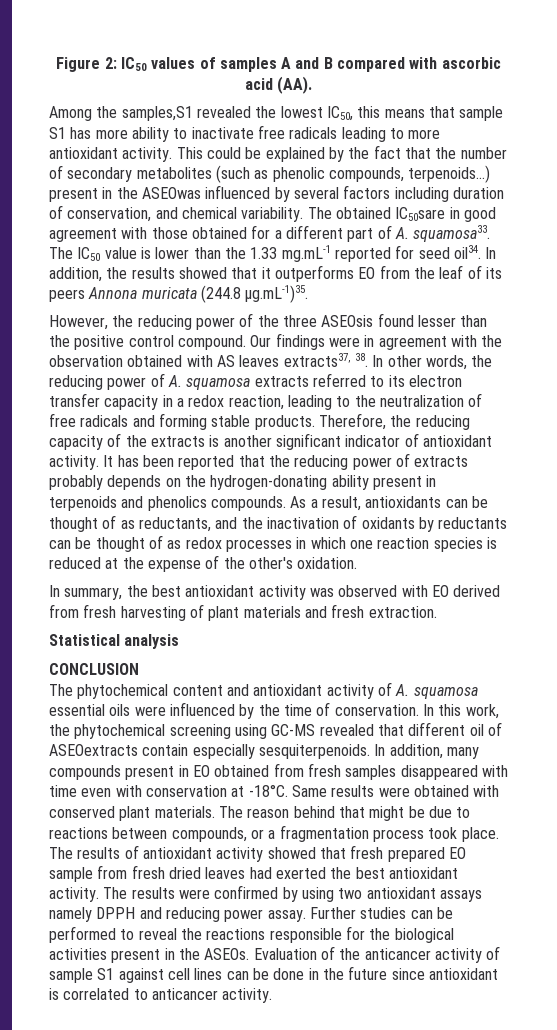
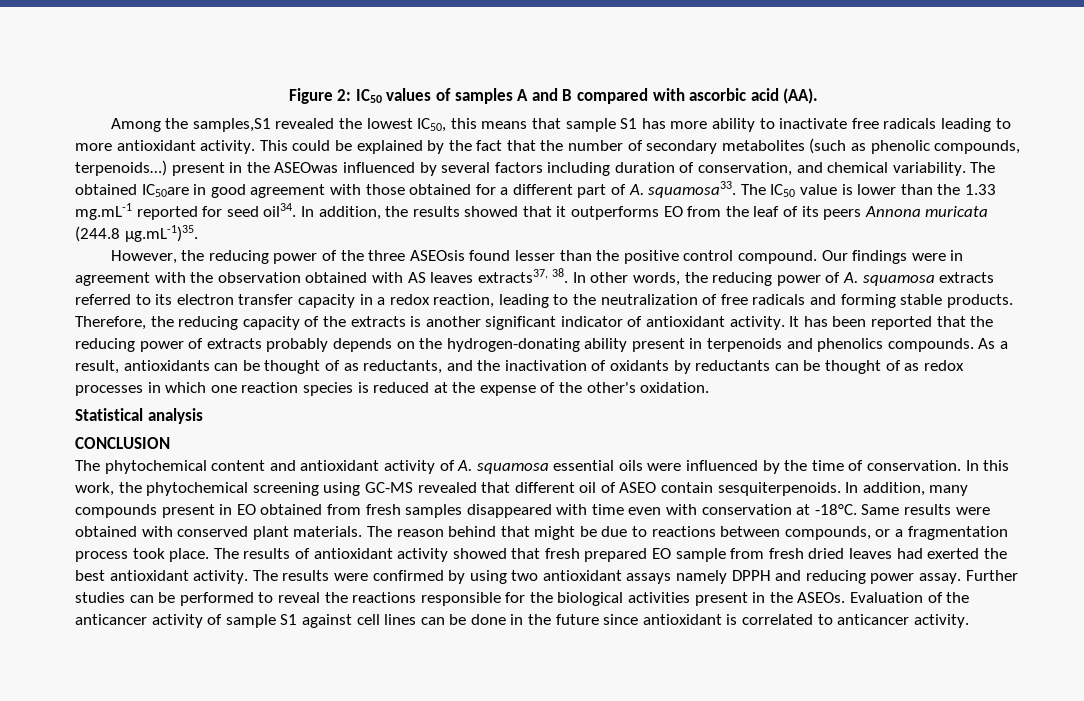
- The obtained IC50sare in good agreement with those obtained for a different part of A. squamosa33.
+ The obtained IC50are in good agreement with those obtained for a different part of A. squamosa33.
- In summary, the best antioxidant activity was observed with EO derived from fresh harvesting of plant materials and fresh extraction.
- In this work, the phytochemical screening using GC-MS revealed that different oil of ASEOextracts contain especially sesquiterpenoids.
+ In this work, the phytochemical screening using GC-MS revealed that different oil of ASEO contain sesquiterpenoids.

